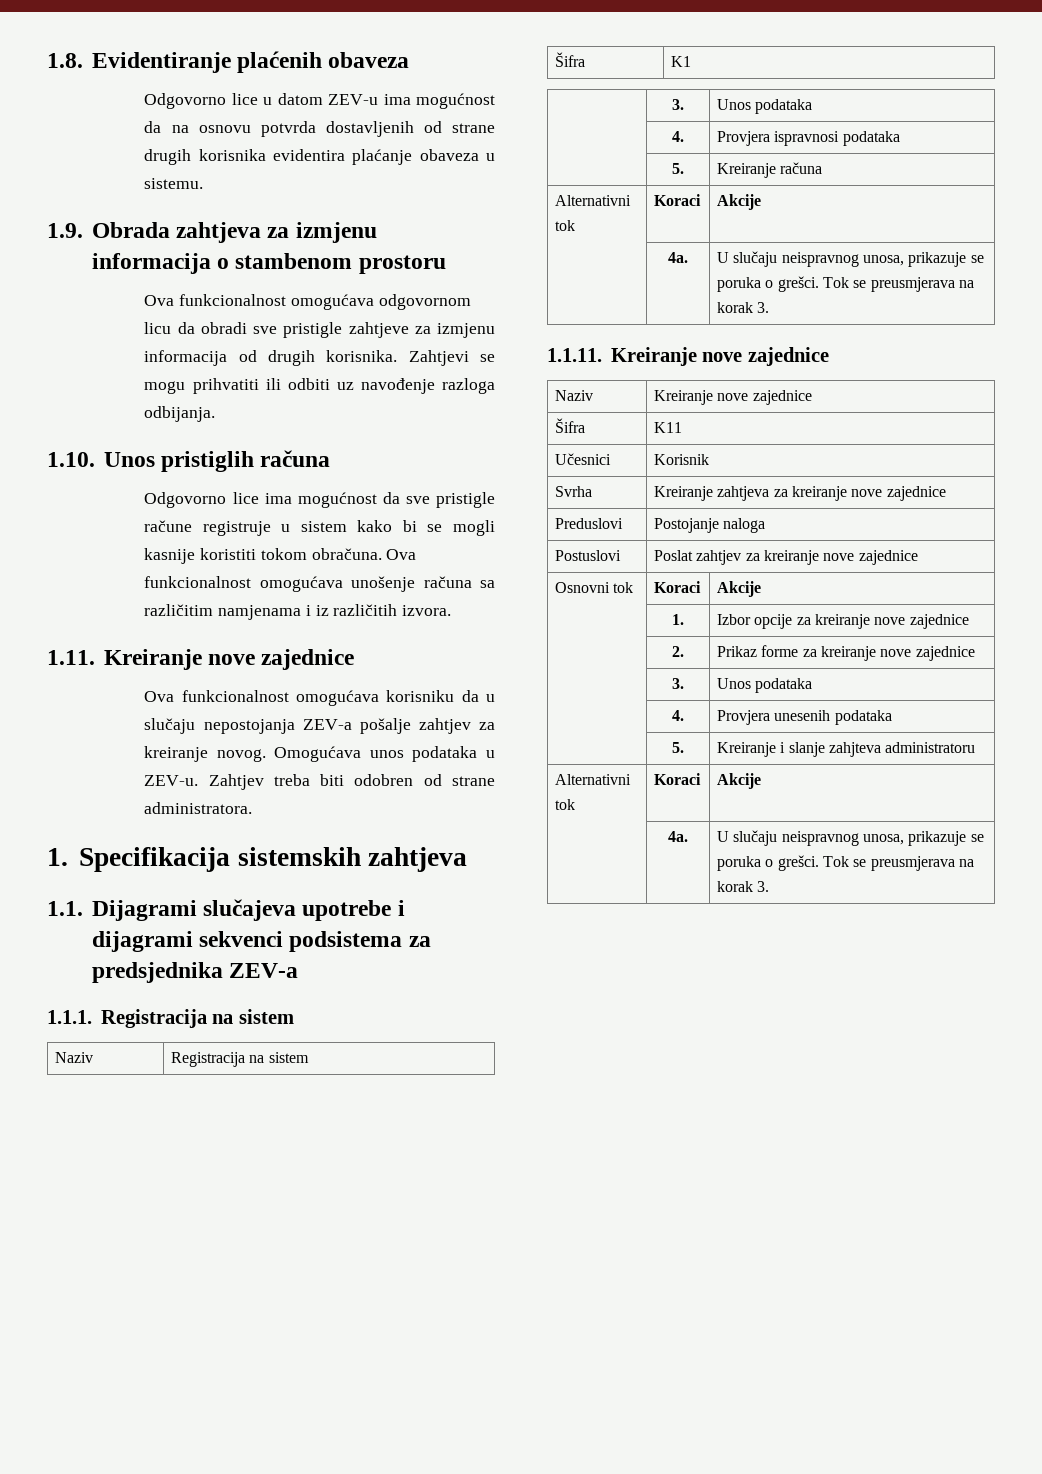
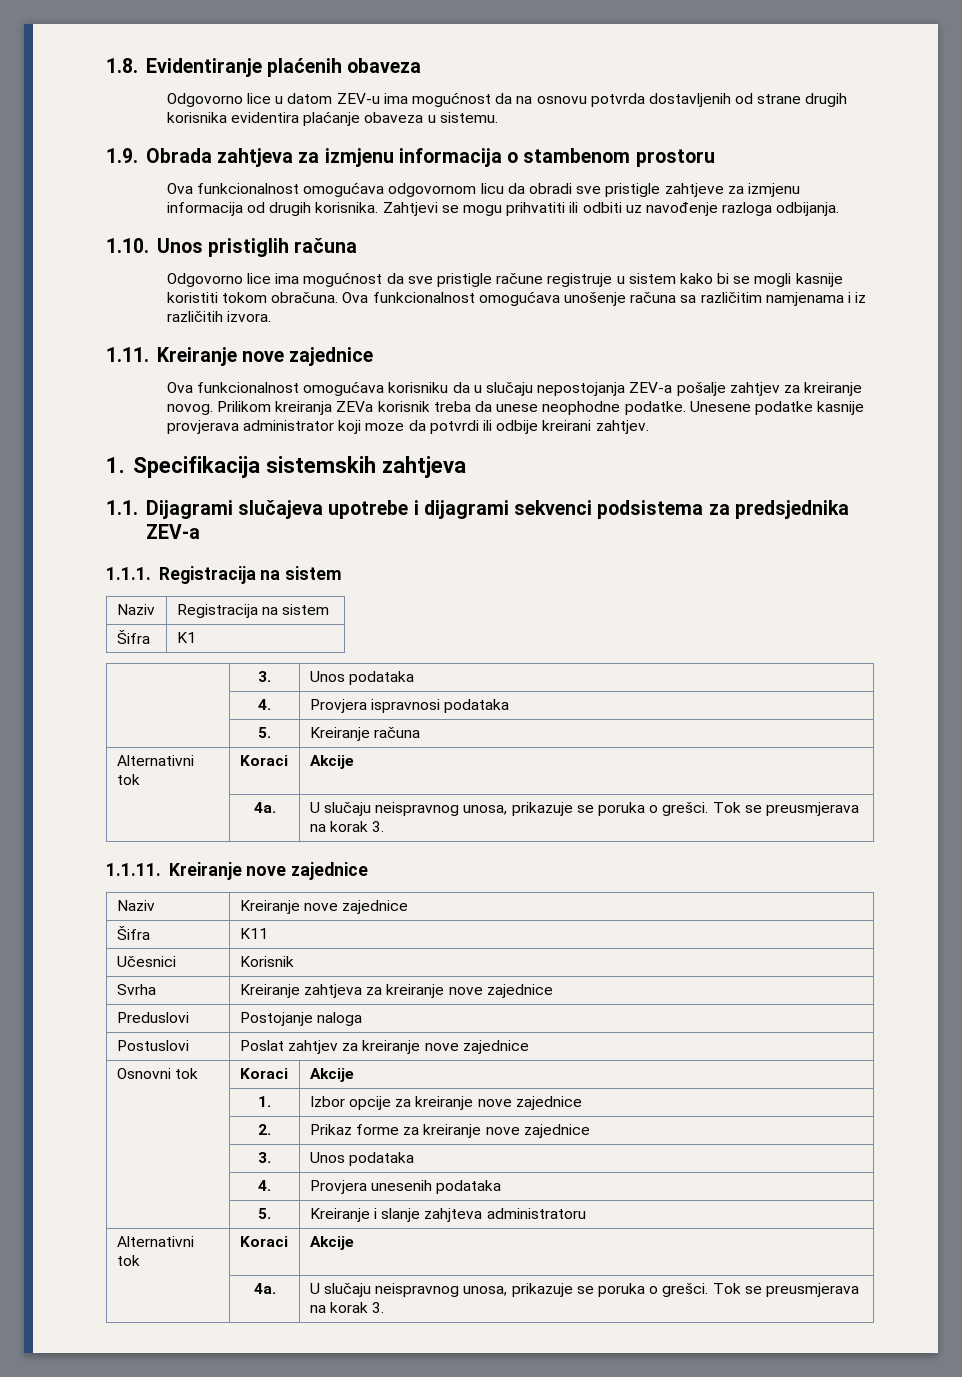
- Omogućava unos podataka u ZEV-u. Zahtjev treba biti odobren od strane administratora.
+ Prilikom kreiranja ZEVa korisnik treba da unese neophodne podatke. Unesene podatke kasnije provjerava administrator koji moze da potvrdi ili odbije kreirani zahtjev.

